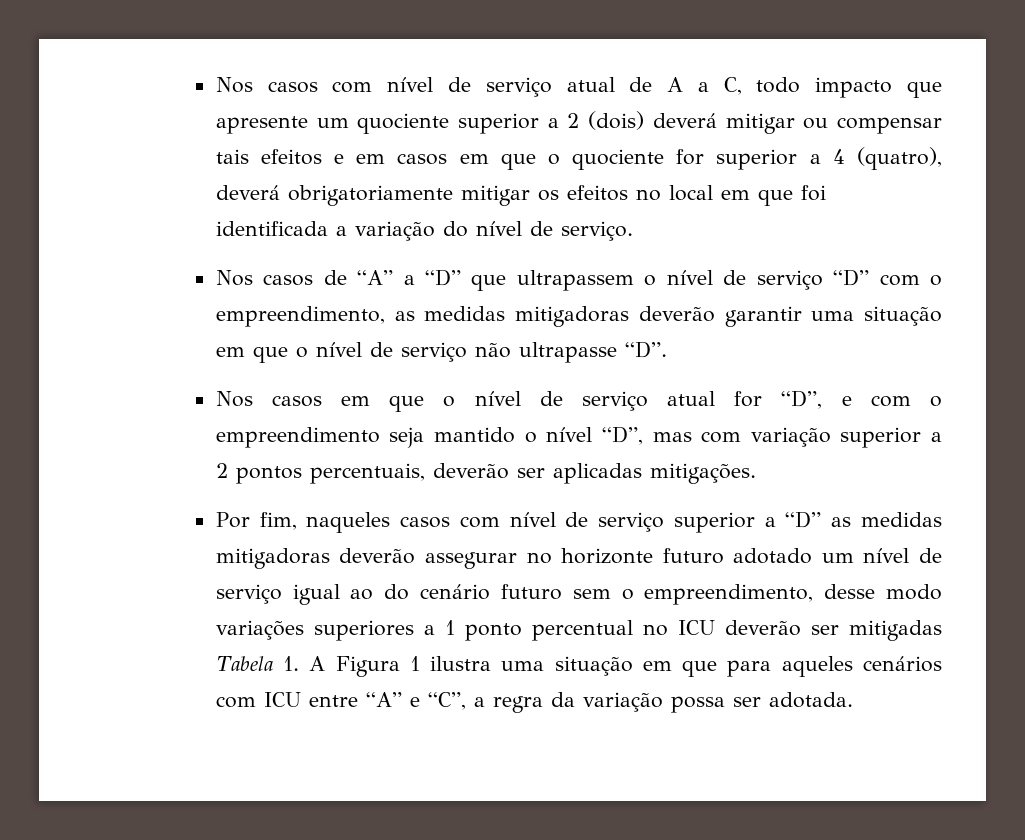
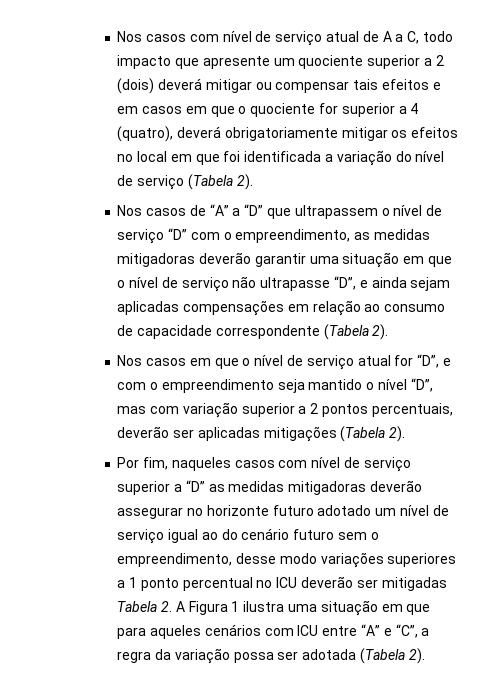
- Nos casos com nível de serviço atual de A a C, todo impacto que apresente um quociente superior a 2 (dois) deverá mitigar ou compensar tais efeitos e em casos em que o quociente for superior a 4 (quatro), deverá obrigatoriamente mitigar os efeitos no local em que foi identificada a variação do nível de serviço.
+ Nos casos com nível de serviço atual de A a C, todo impacto que apresente um quociente superior a 2 (dois) deverá mitigar ou compensar tais efeitos e em casos em que o quociente for superior a 4 (quatro), deverá obrigatoriamente mitigar os efeitos no local em que foi identificada a variação do nível de serviço (Tabela 2).
- Nos casos de “A” a “D” que ultrapassem o nível de serviço “D” com o empreendimento, as medidas mitigadoras deverão garantir uma situação em que o nível de serviço não ultrapasse “D”.
+ Nos casos de “A” a “D” que ultrapassem o nível de serviço “D” com o empreendimento, as medidas mitigadoras deverão garantir uma situação em que o nível de serviço não ultrapasse “D”, e ainda sejam aplicadas compensações em relação ao consumo de capacidade correspondente (Tabela 2).
- Nos casos em que o nível de serviço atual for “D”, e com o empreendimento seja mantido o nível “D”, mas com variação superior a 2 pontos percentuais, deverão ser aplicadas mitigações.
+ Nos casos em que o nível de serviço atual for “D”, e com o empreendimento seja mantido o nível “D”, mas com variação superior a 2 pontos percentuais, deverão ser aplicadas mitigações (Tabela 2).
- Por fim, naqueles casos com nível de serviço superior a “D” as medidas mitigadoras deverão assegurar no horizonte futuro adotado um nível de serviço igual ao do cenário futuro sem o empreendimento, desse modo variações superiores a 1 ponto percentual no ICU deverão ser mitigadas Tabela 1. A Figura 1 ilustra uma situação em que para aqueles cenários com ICU entre “A” e “C”, a regra da variação possa ser adotada.
+ Por fim, naqueles casos com nível de serviço superior a “D” as medidas mitigadoras deverão assegurar no horizonte futuro adotado um nível de serviço igual ao do cenário futuro sem o empreendimento, desse modo variações superiores a 1 ponto percentual no ICU deverão ser mitigadas Tabela 2. A Figura 1 ilustra uma situação em que para aqueles cenários com ICU entre “A” e “C”, a regra da variação possa ser adotada (Tabela 2).

